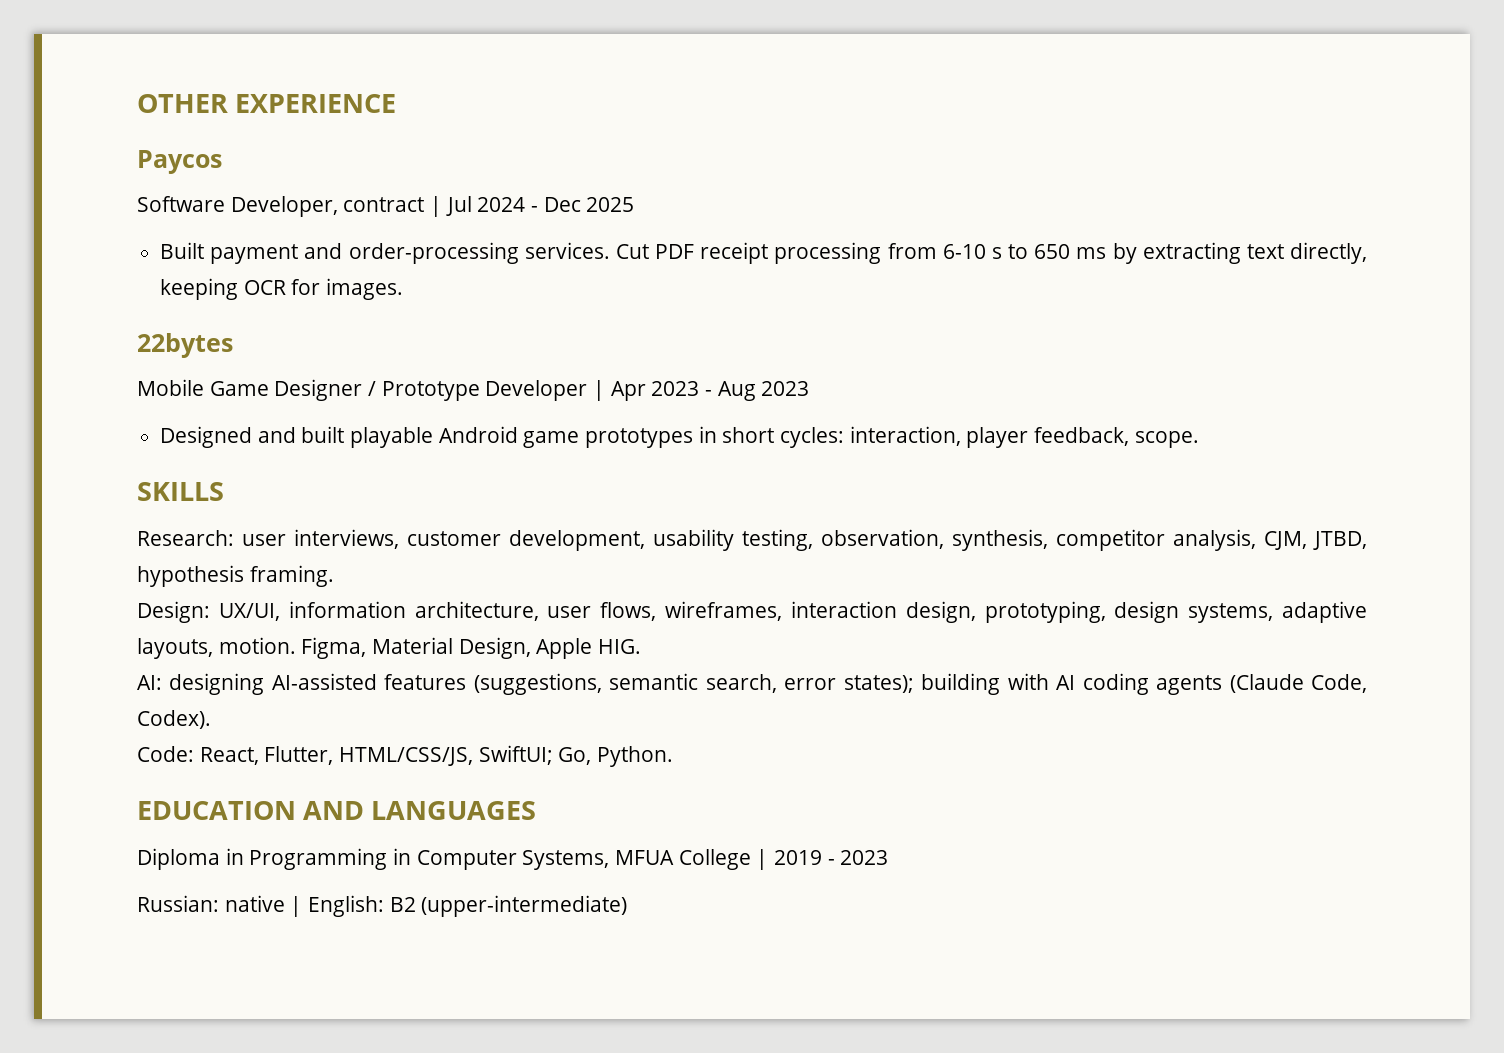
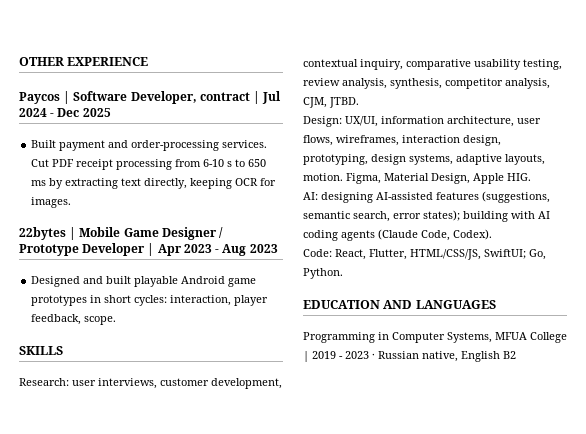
- Paycos
- Software Developer, contract | Jul 2024 - Dec 2025
+ Paycos | Software Developer, contract | Jul 2024 - Dec 2025
- 22bytes
- Mobile Game Designer / Prototype Developer | Apr 2023 - Aug 2023
+ 22bytes | Mobile Game Designer / Prototype Developer | Apr 2023 - Aug 2023
- Research: user interviews, customer development, usability testing, observation, synthesis, competitor analysis, CJM, JTBD, hypothesis framing.
+ Research: user interviews, customer development, contextual inquiry, comparative usability testing, review analysis, synthesis, competitor analysis, CJM, JTBD.
- Diploma in Programming in Computer Systems, MFUA College | 2019 - 2023
- Russian: native | English: B2 (upper-intermediate)
+ Programming in Computer Systems, MFUA College | 2019 - 2023 · Russian native, English B2

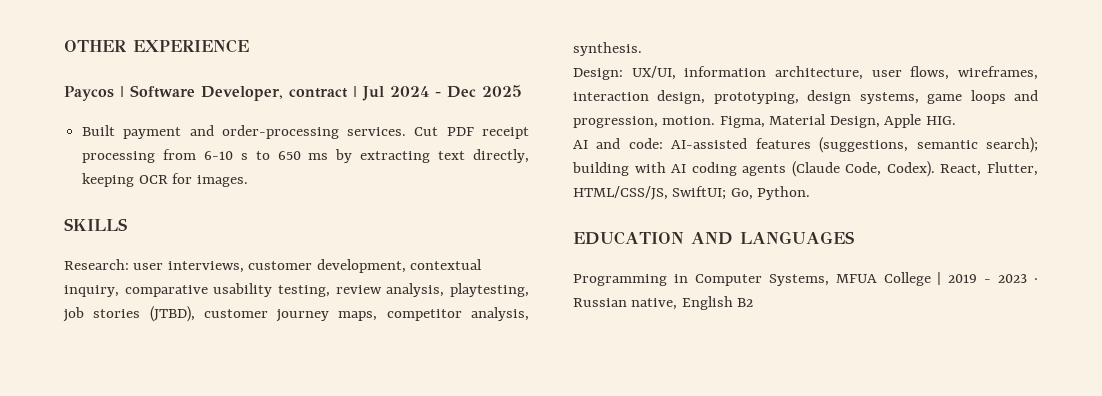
- 22bytes | Mobile Game Designer / Prototype Developer | Apr 2023 - Aug 2023
- Designed and built playable Android game prototypes in short cycles: interaction, player feedback, scope.
- Research: user interviews, customer development, contextual inquiry, comparative usability testing, review analysis, synthesis, competitor analysis, CJM, JTBD.
+ Research: user interviews, customer development, contextual inquiry, comparative usability testing, review analysis, playtesting, job stories (JTBD), customer journey maps, competitor analysis, synthesis.
- Design: UX/UI, information architecture, user flows, wireframes, interaction design, prototyping, design systems, adaptive layouts, motion.
+ Design: UX/UI, information architecture, user flows, wireframes, interaction design, prototyping, design systems, game loops and progression, motion.
- AI: designing AI-assisted features (suggestions, semantic search, error states); building with AI coding agents (Claude Code, Codex).
- Code: React, Flutter, HTML/CSS/JS, SwiftUI; Go, Python.
+ AI and code: AI-assisted features (suggestions, semantic search); building with AI coding agents (Claude Code, Codex). React, Flutter, HTML/CSS/JS, SwiftUI; Go, Python.

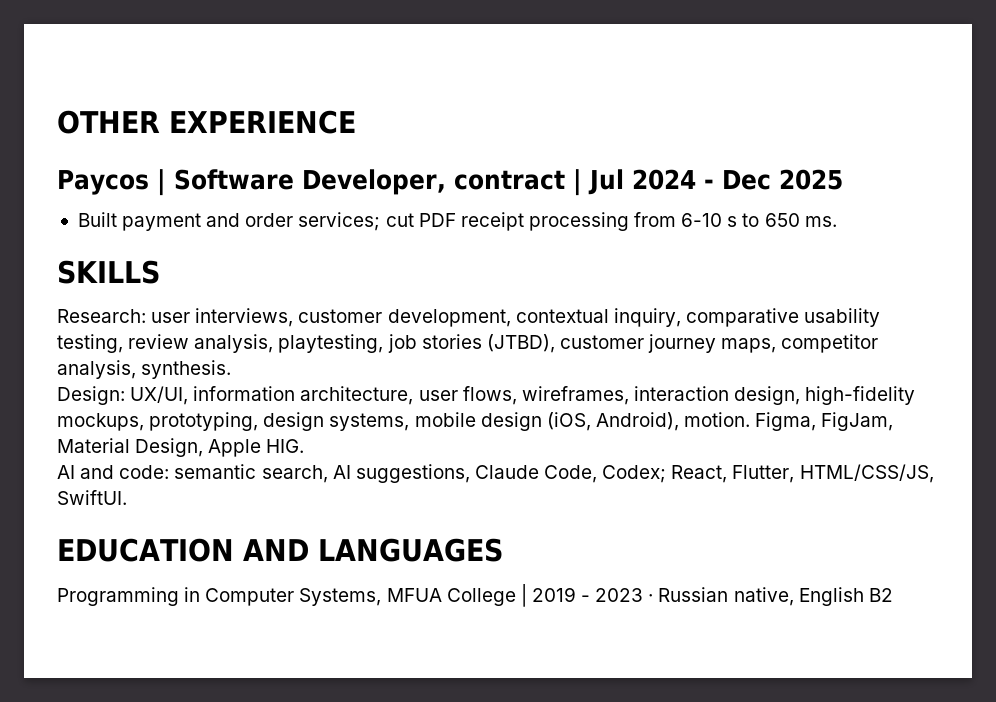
- Built payment and order-processing services. Cut PDF receipt processing from 6-10 s to 650 ms by extracting text directly, keeping OCR for images.
+ Built payment and order services; cut PDF receipt processing from 6-10 s to 650 ms.
- Design: UX/UI, information architecture, user flows, wireframes, interaction design, prototyping, design systems, game loops and progression, motion.
+ Design: UX/UI, information architecture, user flows, wireframes, interaction design, high-fidelity mockups, prototyping, design systems, mobile design (iOS, Android), motion.
- Figma, Material Design, Apple HIG.
+ Figma, FigJam, Material Design, Apple HIG.
- AI and code: AI-assisted features (suggestions, semantic search); building with AI coding agents (Claude Code, Codex). React, Flutter, HTML/CSS/JS, SwiftUI; Go, Python.
+ AI and code: semantic search, AI suggestions, Claude Code, Codex; React, Flutter, HTML/CSS/JS, SwiftUI.

